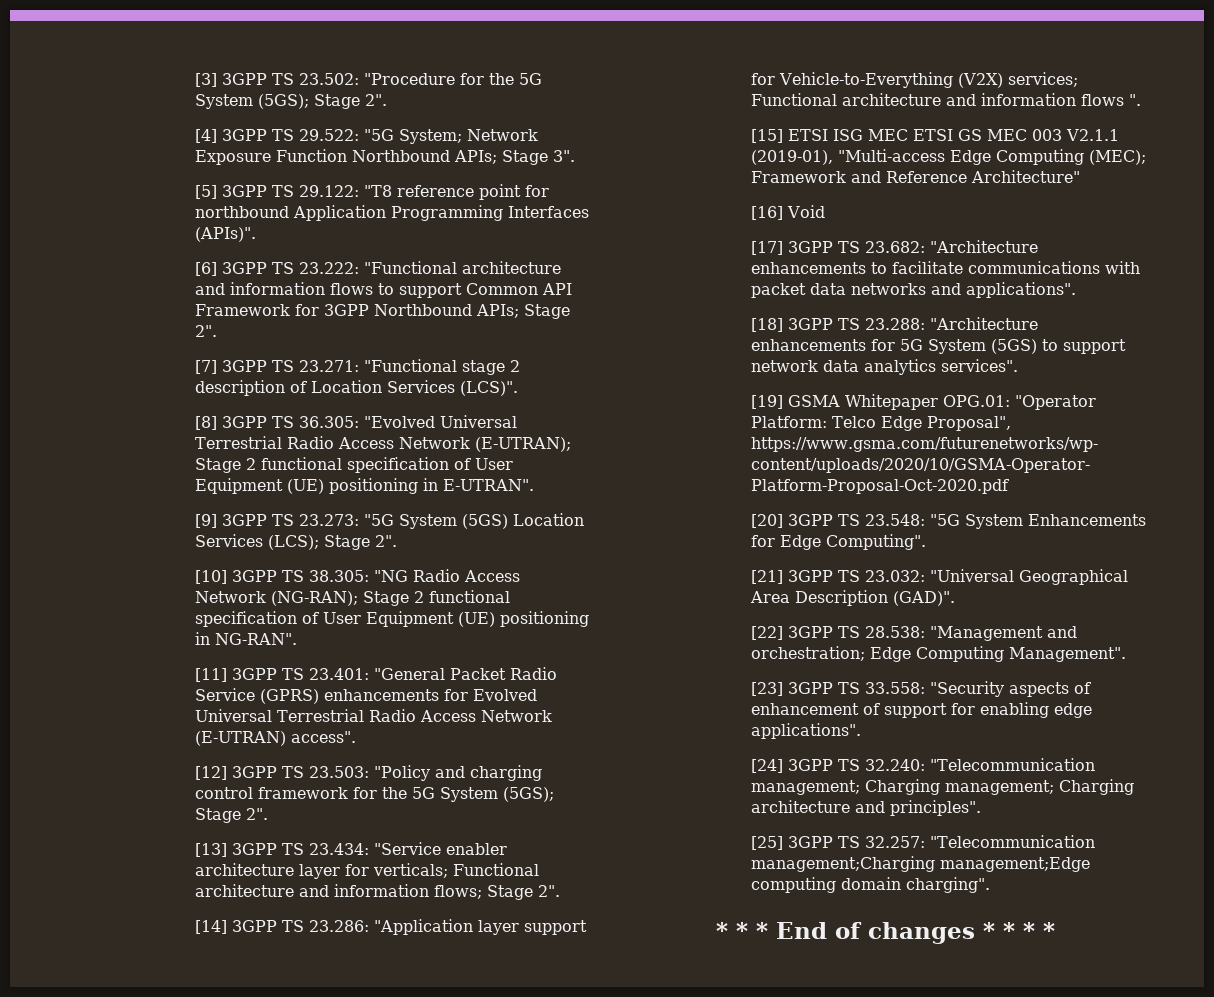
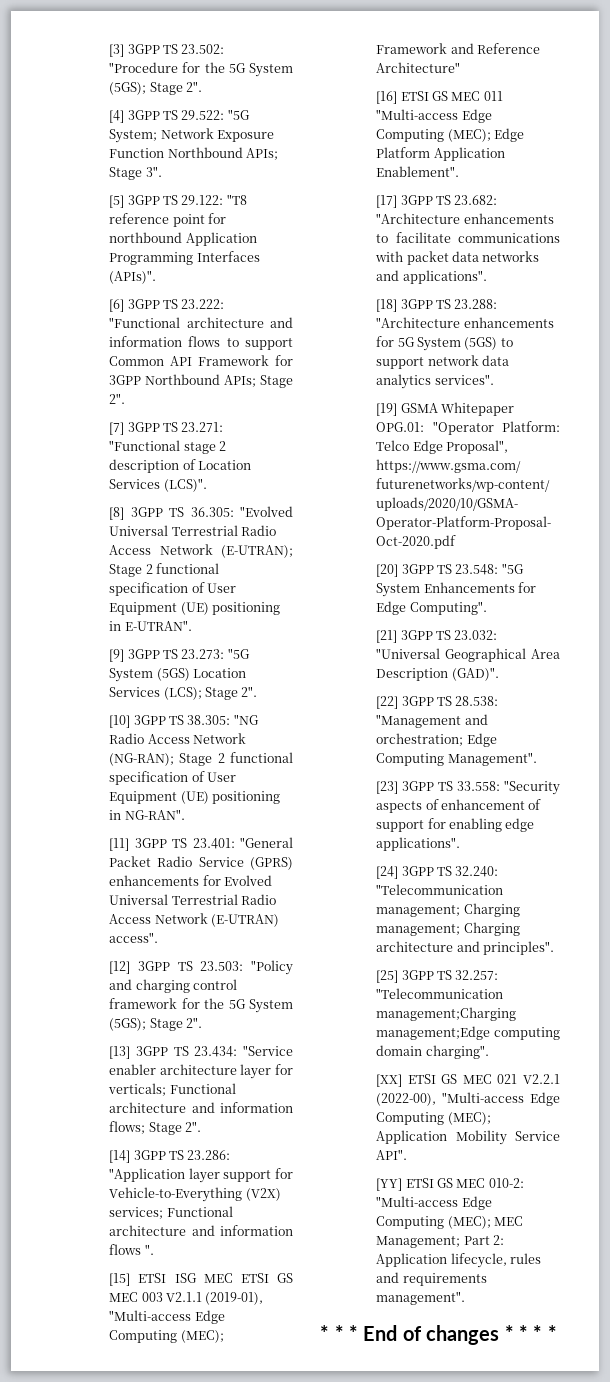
- [16] Void
+ [16] ETSI GS MEC 011 "Multi-access Edge Computing (MEC); Edge Platform Application Enablement".
+ [XX] ETSI GS MEC 021 V2.2.1 (2022-00), "Multi-access Edge Computing (MEC); Application Mobility Service API".
+ [YY] ETSI GS MEC 010-2: "Multi-access Edge Computing (MEC); MEC Management; Part 2: Application lifecycle, rules and requirements management".

